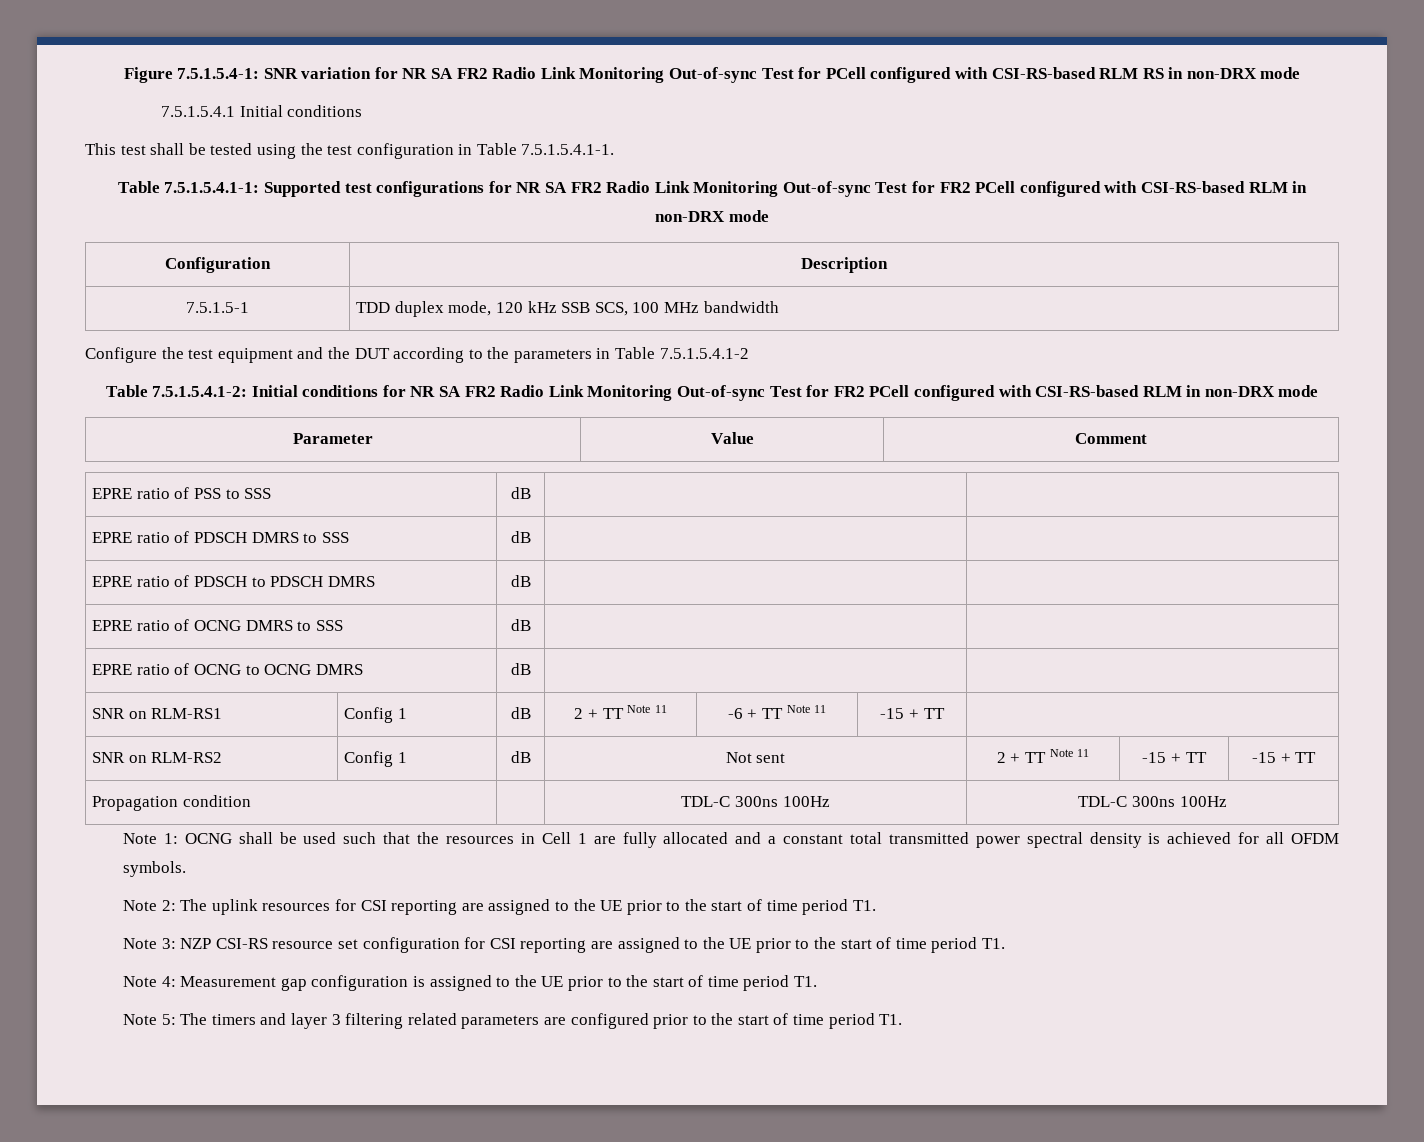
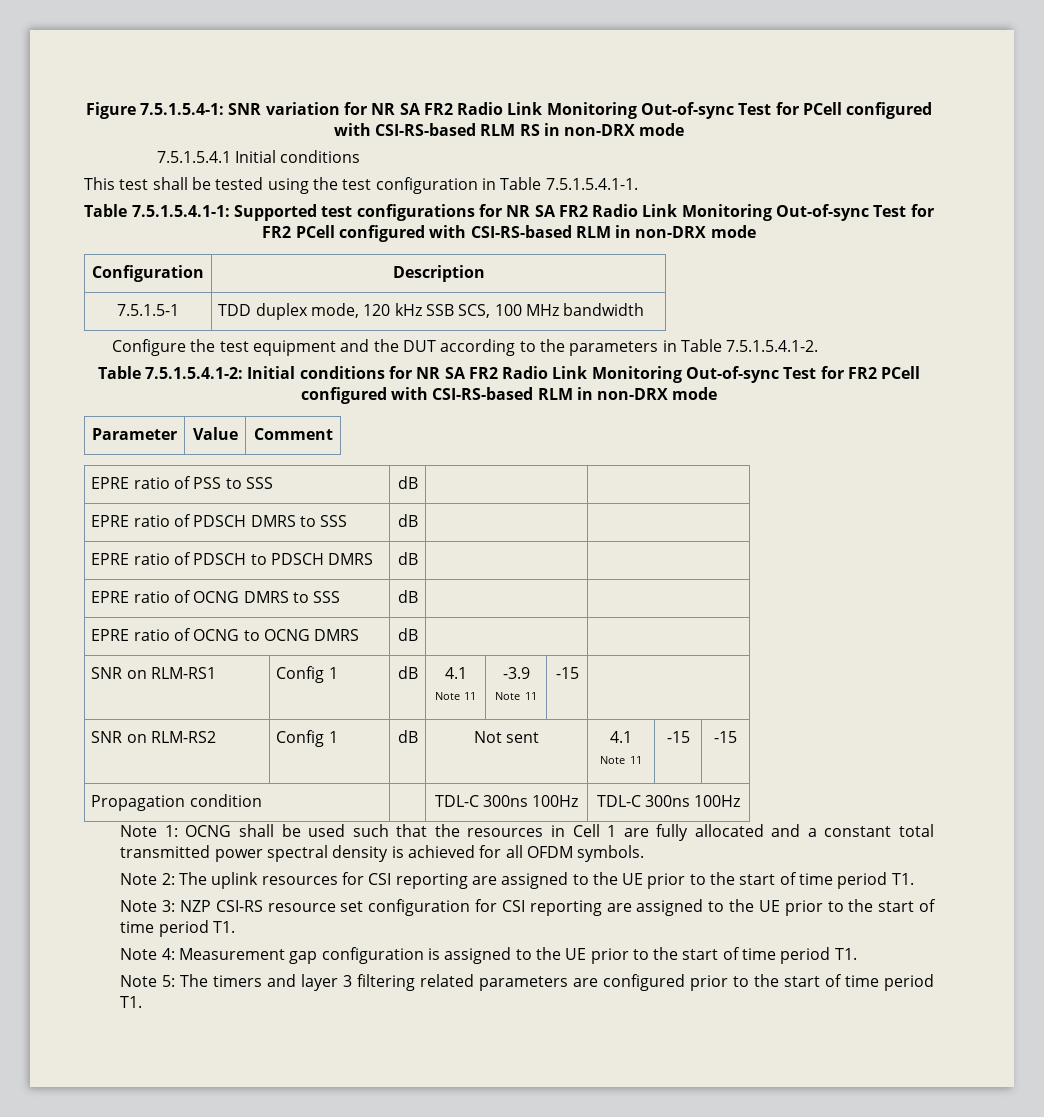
- Configure the test equipment and the DUT according to the parameters in Table 7.5.1.5.4.1-2
+ Configure the test equipment and the DUT according to the parameters in Table 7.5.1.5.4.1-2.
- SNR on RLM-RS1 | Config 1 | dB | 2 + TT Note 11 | -6 + TT Note 11 | -15 + TT |
+ SNR on RLM-RS1 | Config 1 | dB | 4.1
+ Note 11 | -3.9
+ Note 11 | -15 |
- SNR on RLM-RS2 | Config 1 | dB | Not sent | 2 + TT Note 11 | -15 + TT | -15 + TT
+ SNR on RLM-RS2 | Config 1 | dB | Not sent | 4.1
+ Note 11 | -15 | -15

